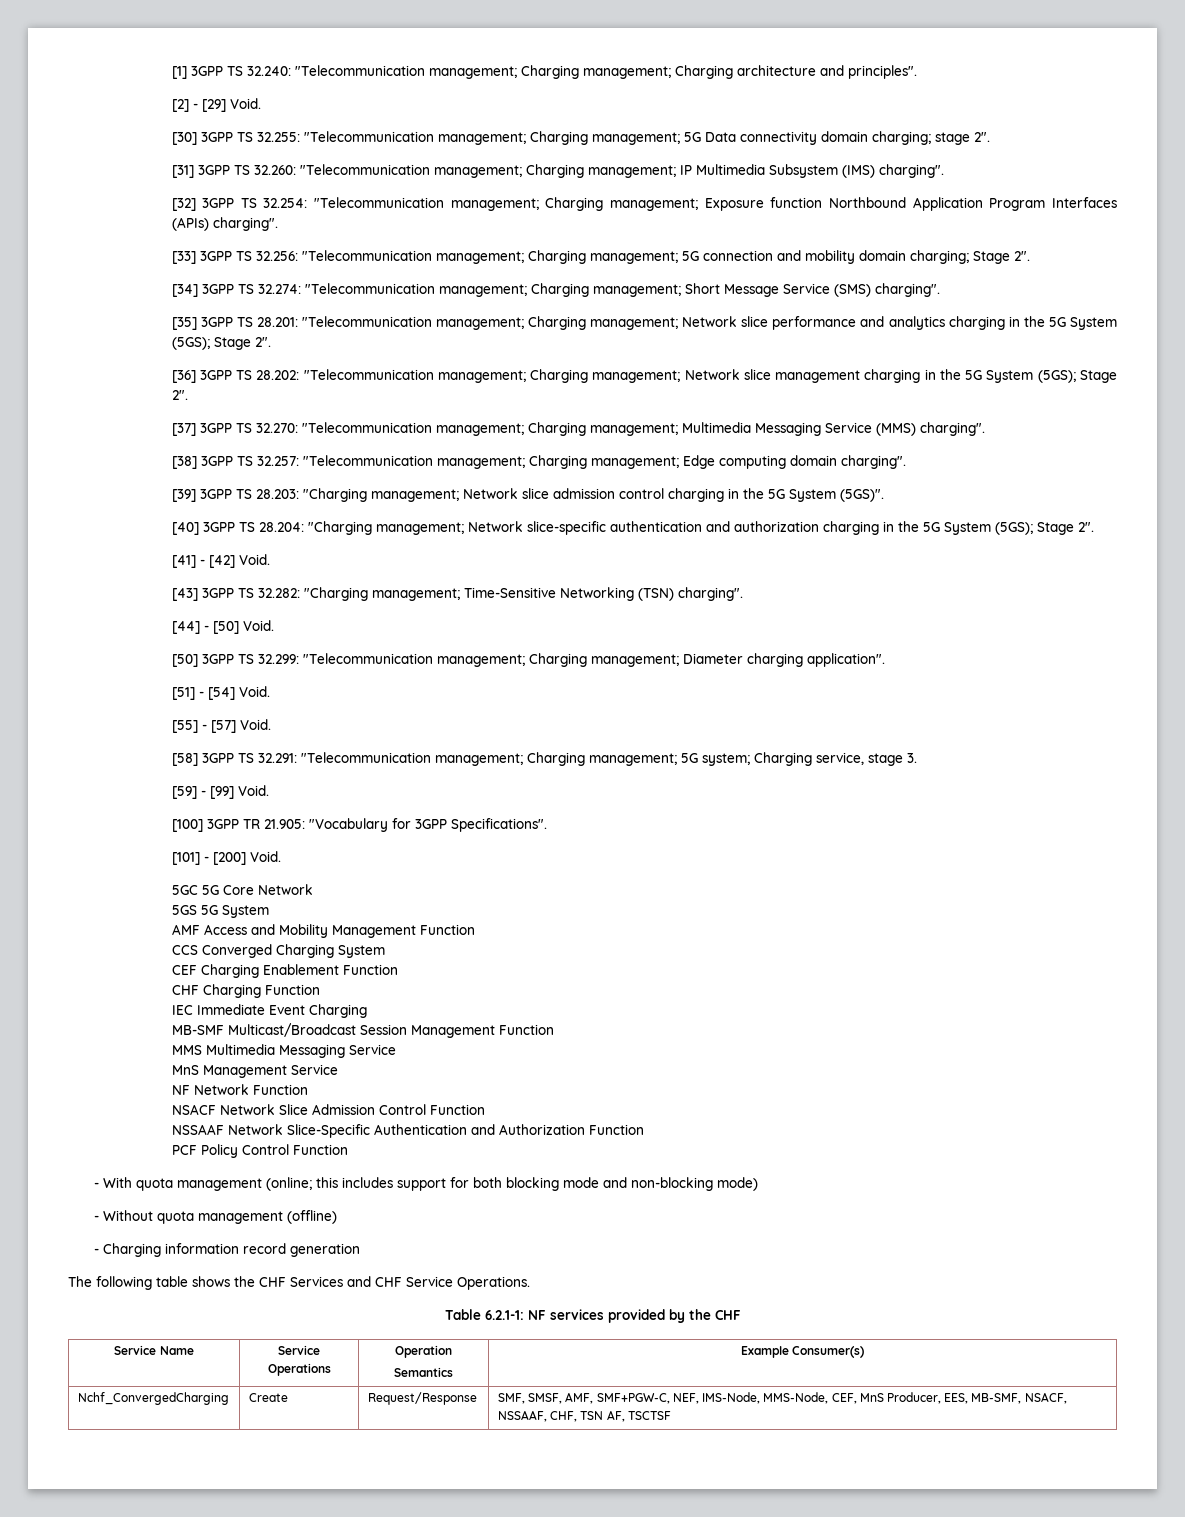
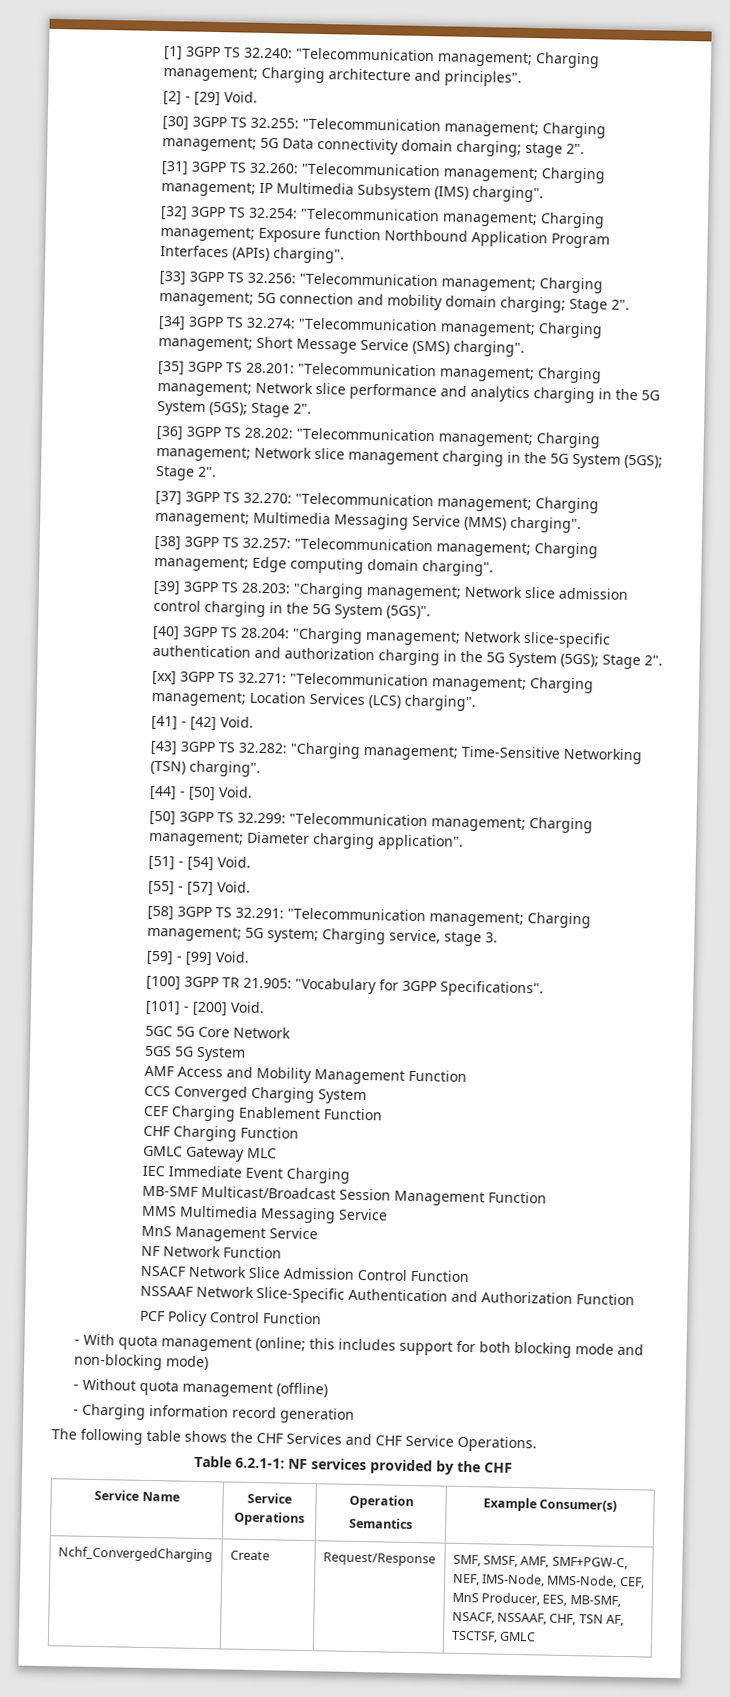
+ [xx] 3GPP TS 32.271: "Telecommunication management; Charging management; Location Services (LCS) charging".
+ GMLC Gateway MLC
- Nchf_ConvergedCharging | Create | Request/Response | SMF, SMSF, AMF, SMF+PGW-C, NEF, IMS-Node, MMS-Node, CEF, MnS Producer, EES, MB-SMF, NSACF, NSSAAF, CHF, TSN AF, TSCTSF
+ Nchf_ConvergedCharging | Create | Request/Response | SMF, SMSF, AMF, SMF+PGW-C, NEF, IMS-Node, MMS-Node, CEF, MnS Producer, EES, MB-SMF, NSACF, NSSAAF, CHF, TSN AF, TSCTSF, GMLC

